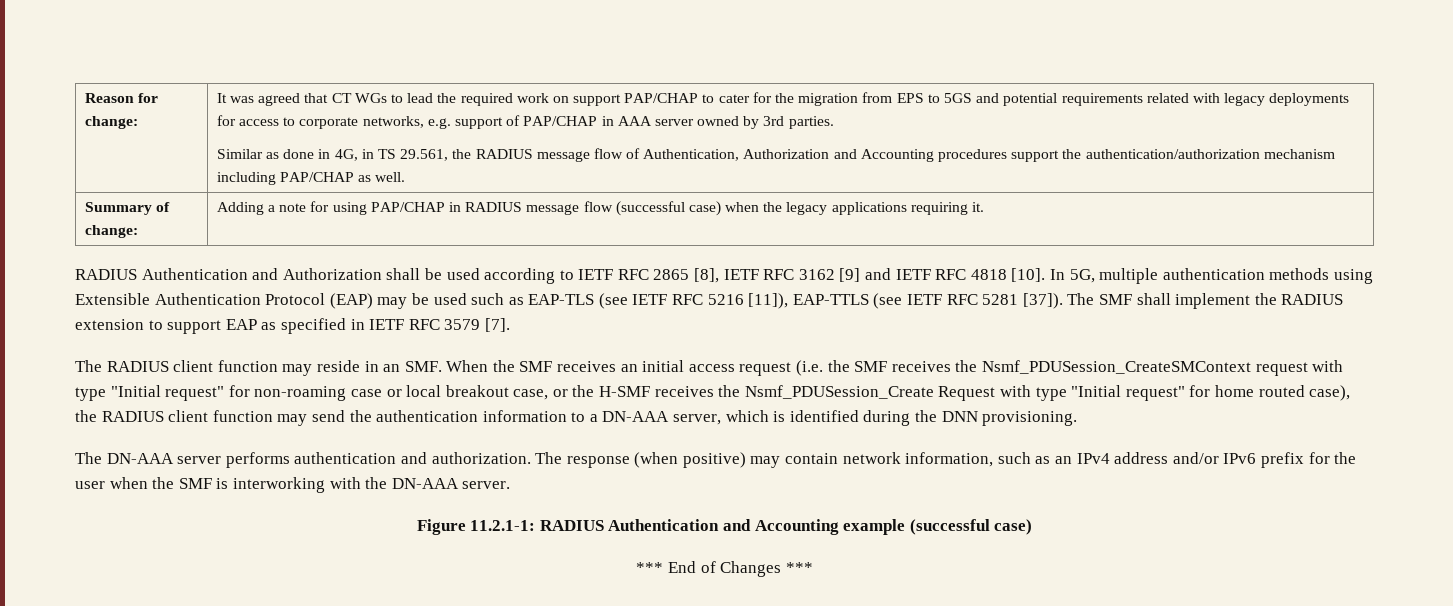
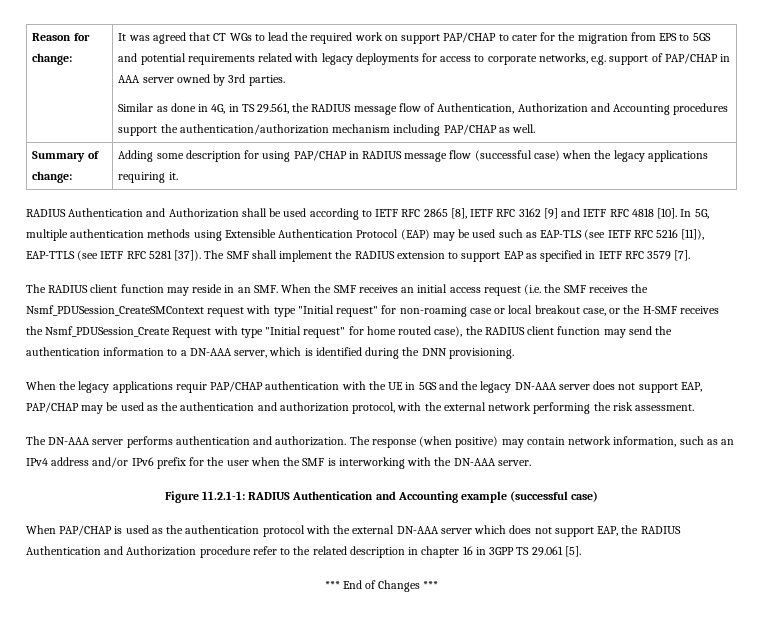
- Summary of change: | Adding a note for using PAP/CHAP in RADIUS message flow (successful case) when the legacy applications requiring it.
+ Summary of change: | Adding some description for using PAP/CHAP in RADIUS message flow (successful case) when the legacy applications requiring it.
+ When the legacy applications requir PAP/CHAP authentication with the UE in 5GS and the legacy DN-AAA server does not support EAP, PAP/CHAP may be used as the authentication and authorization protocol, with the external network performing the risk assessment.
+ When PAP/CHAP is used as the authentication protocol with the external DN-AAA server which does not support EAP, the RADIUS Authentication and Authorization procedure refer to the related description in chapter 16 in 3GPP TS 29.061 [5].

